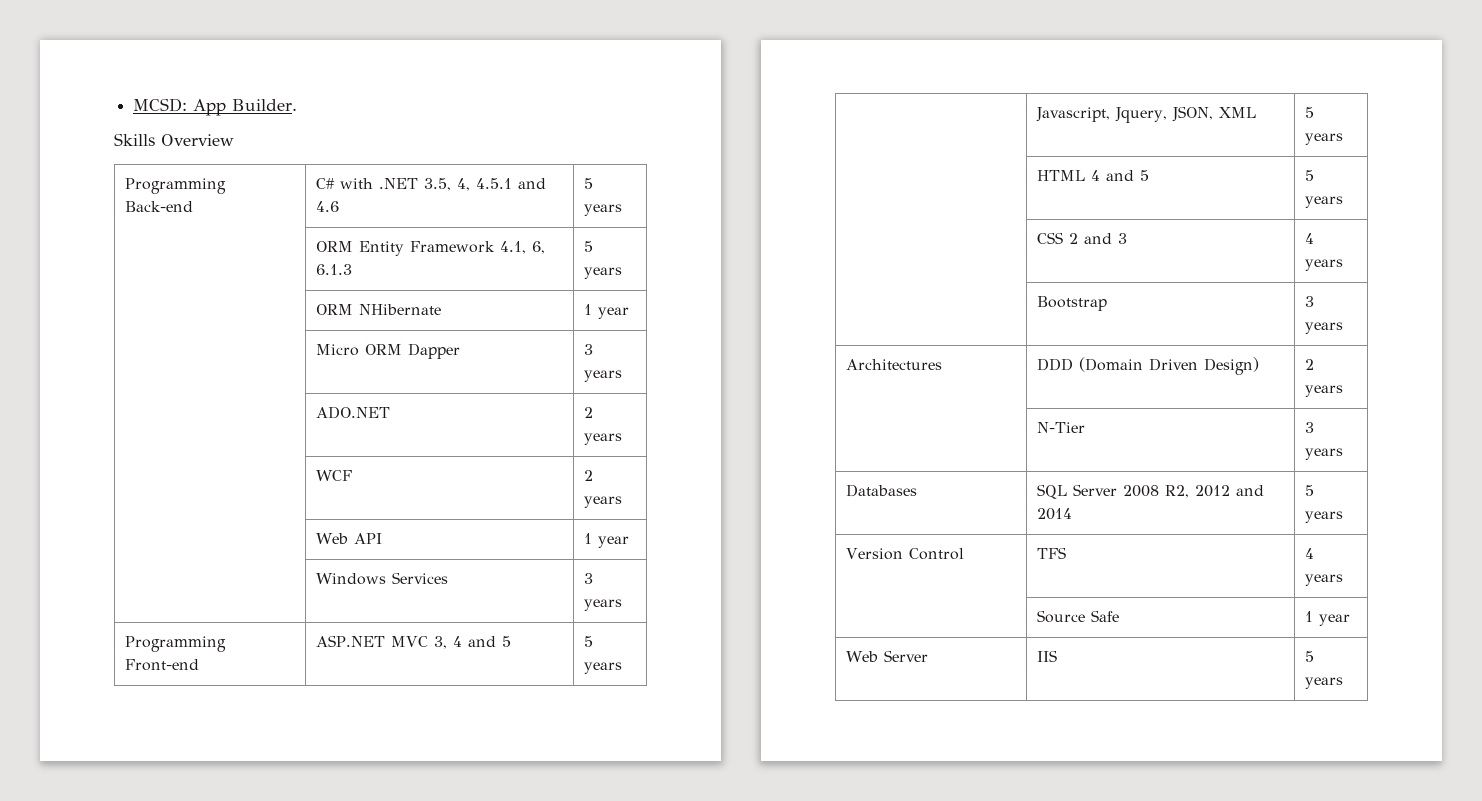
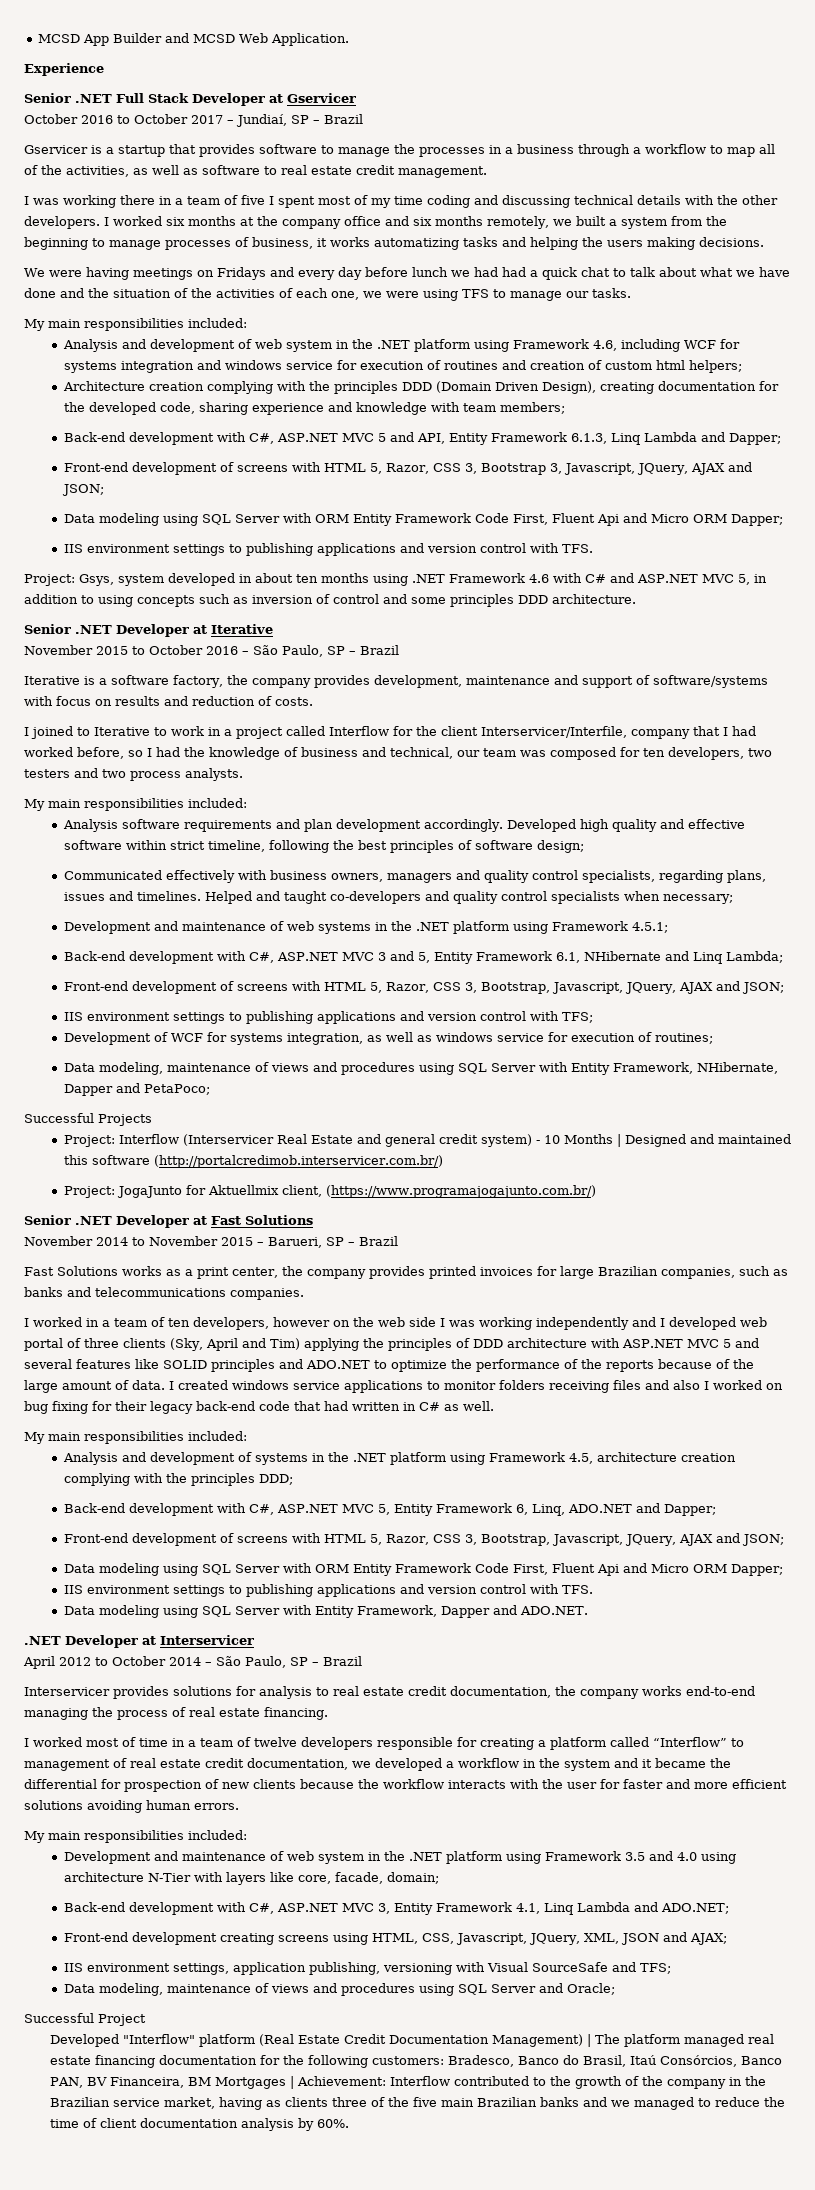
- MCSD: App Builder.
- Skills Overview
- Programming Back-end | C# with .NET 3.5, 4, 4.5.1 and 4.6 | 5 years
- | ORM Entity Framework 4.1, 6, 6.1.3 | 5 years
- | ORM NHibernate | 1 year
- | Micro ORM Dapper | 3 years
- | ADO.NET | 2 years
- | WCF | 2 years
- | Web API | 1 year
- | Windows Services | 3 years
- Programming Front-end | ASP.NET MVC 3, 4 and 5 | 5 years
- | Javascript, Jquery, JSON, XML | 5 years
- | HTML 4 and 5 | 5 years
- | CSS 2 and 3 | 4 years
- | Bootstrap | 3 years
- Architectures | DDD (Domain Driven Design) | 2 years
- | N-Tier | 3 years
- Databases | SQL Server 2008 R2, 2012 and 2014 | 5 years
- Version Control | TFS | 4 years
- | Source Safe | 1 year
- Web Server | IIS | 5 years
+ MCSD App Builder and MCSD Web Application.
+ Experience
+ Senior .NET Full Stack Developer at Gservicer
+ October 2016 to October 2017 – Jundiaí, SP – Brazil
+ Gservicer is a startup that provides software to manage the processes in a business through a workflow to map all of the activities, as well as software to real estate credit management.
+ I was working there in a team of five I spent most of my time coding and discussing technical details with the other developers. I worked six months at the company office and six months remotely, we built a system from the beginning to manage processes of business, it works automatizing tasks and helping the users making decisions.
+ We were having meetings on Fridays and every day before lunch we had had a quick chat to talk about what we have done and the situation of the activities of each one, we were using TFS to manage our tasks.
+ My main responsibilities included:
+ Analysis and development of web system in the .NET platform using Framework 4.6, including WCF for systems integration and windows service for execution of routines and creation of custom html helpers;
+ Architecture creation complying with the principles DDD (Domain Driven Design), creating documentation for the developed code, sharing experience and knowledge with team members;
+ Back-end development with C#, ASP.NET MVC 5 and API, Entity Framework 6.1.3, Linq Lambda and Dapper;
+ Front-end development of screens with HTML 5, Razor, CSS 3, Bootstrap 3, Javascript, JQuery, AJAX and JSON;
+ Data modeling using SQL Server with ORM Entity Framework Code First, Fluent Api and Micro ORM Dapper;
+ IIS environment settings to publishing applications and version control with TFS.
+ Project: Gsys, system developed in about ten months using .NET Framework 4.6 with C# and ASP.NET MVC 5, in addition to using concepts such as inversion of control and some principles DDD architecture.
+ Senior .NET Developer at Iterative
+ November 2015 to October 2016 – São Paulo, SP – Brazil
+ Iterative is a software factory, the company provides development, maintenance and support of software/systems with focus on results and reduction of costs.
+ I joined to Iterative to work in a project called Interflow for the client Interservicer/Interfile, company that I had worked before, so I had the knowledge of business and technical, our team was composed for ten developers, two testers and two process analysts.
+ My main responsibilities included:
+ Analysis software requirements and plan development accordingly. Developed high quality and effective software within strict timeline, following the best principles of software design;
+ Communicated effectively with business owners, managers and quality control specialists, regarding plans, issues and timelines. Helped and taught co-developers and quality control specialists when necessary;
+ Development and maintenance of web systems in the .NET platform using Framework 4.5.1;
+ Back-end development with C#, ASP.NET MVC 3 and 5, Entity Framework 6.1, NHibernate and Linq Lambda;
+ Front-end development of screens with HTML 5, Razor, CSS 3, Bootstrap, Javascript, JQuery, AJAX and JSON;
+ IIS environment settings to publishing applications and version control with TFS;
+ Development of WCF for systems integration, as well as windows service for execution of routines;
+ Data modeling, maintenance of views and procedures using SQL Server with Entity Framework, NHibernate, Dapper and PetaPoco;
+ Successful Projects
+ Project: Interflow (Interservicer Real Estate and general credit system) - 10 Months | Designed and maintained this software (http://portalcredimob.interservicer.com.br/)
+ Project: JogaJunto for Aktuellmix client, (https://www.programajogajunto.com.br/)
+ Senior .NET Developer at Fast Solutions
+ November 2014 to November 2015 – Barueri, SP – Brazil
+ Fast Solutions works as a print center, the company provides printed invoices for large Brazilian companies, such as banks and telecommunications companies.
+ I worked in a team of ten developers, however on the web side I was working independently and I developed web portal of three clients (Sky, April and Tim) applying the principles of DDD architecture with ASP.NET MVC 5 and several features like SOLID principles and ADO.NET to optimize the performance of the reports because of the large amount of data. I created windows service applications to monitor folders receiving files and also I worked on bug fixing for their legacy back-end code that had written in C# as well.
+ My main responsibilities included:
+ Analysis and development of systems in the .NET platform using Framework 4.5, architecture creation complying with the principles DDD;
+ Back-end development with C#, ASP.NET MVC 5, Entity Framework 6, Linq, ADO.NET and Dapper;
+ Front-end development of screens with HTML 5, Razor, CSS 3, Bootstrap, Javascript, JQuery, AJAX and JSON;
+ Data modeling using SQL Server with ORM Entity Framework Code First, Fluent Api and Micro ORM Dapper;
+ IIS environment settings to publishing applications and version control with TFS.
+ Data modeling using SQL Server with Entity Framework, Dapper and ADO.NET.
+ .NET Developer at Interservicer
+ April 2012 to October 2014 – São Paulo, SP – Brazil
+ Interservicer provides solutions for analysis to real estate credit documentation, the company works end-to-end managing the process of real estate financing.
+ I worked most of time in a team of twelve developers responsible for creating a platform called “Interflow” to management of real estate credit documentation, we developed a workflow in the system and it became the differential for prospection of new clients because the workflow interacts with the user for faster and more efficient solutions avoiding human errors.
+ My main responsibilities included:
+ Development and maintenance of web system in the .NET platform using Framework 3.5 and 4.0 using architecture N-Tier with layers like core, facade, domain;
+ Back-end development with C#, ASP.NET MVC 3, Entity Framework 4.1, Linq Lambda and ADO.NET;
+ Front-end development creating screens using HTML, CSS, Javascript, JQuery, XML, JSON and AJAX;
+ IIS environment settings, application publishing, versioning with Visual SourceSafe and TFS;
+ Data modeling, maintenance of views and procedures using SQL Server and Oracle;
+ Successful Project
+ Developed "Interflow" platform (Real Estate Credit Documentation Management) | The platform managed real estate financing documentation for the following customers: Bradesco, Banco do Brasil, Itaú Consórcios, Banco PAN, BV Financeira, BM Mortgages | Achievement: Interflow contributed to the growth of the company in the Brazilian service market, having as clients three of the five main Brazilian banks and we managed to reduce the time of client documentation analysis by 60%.

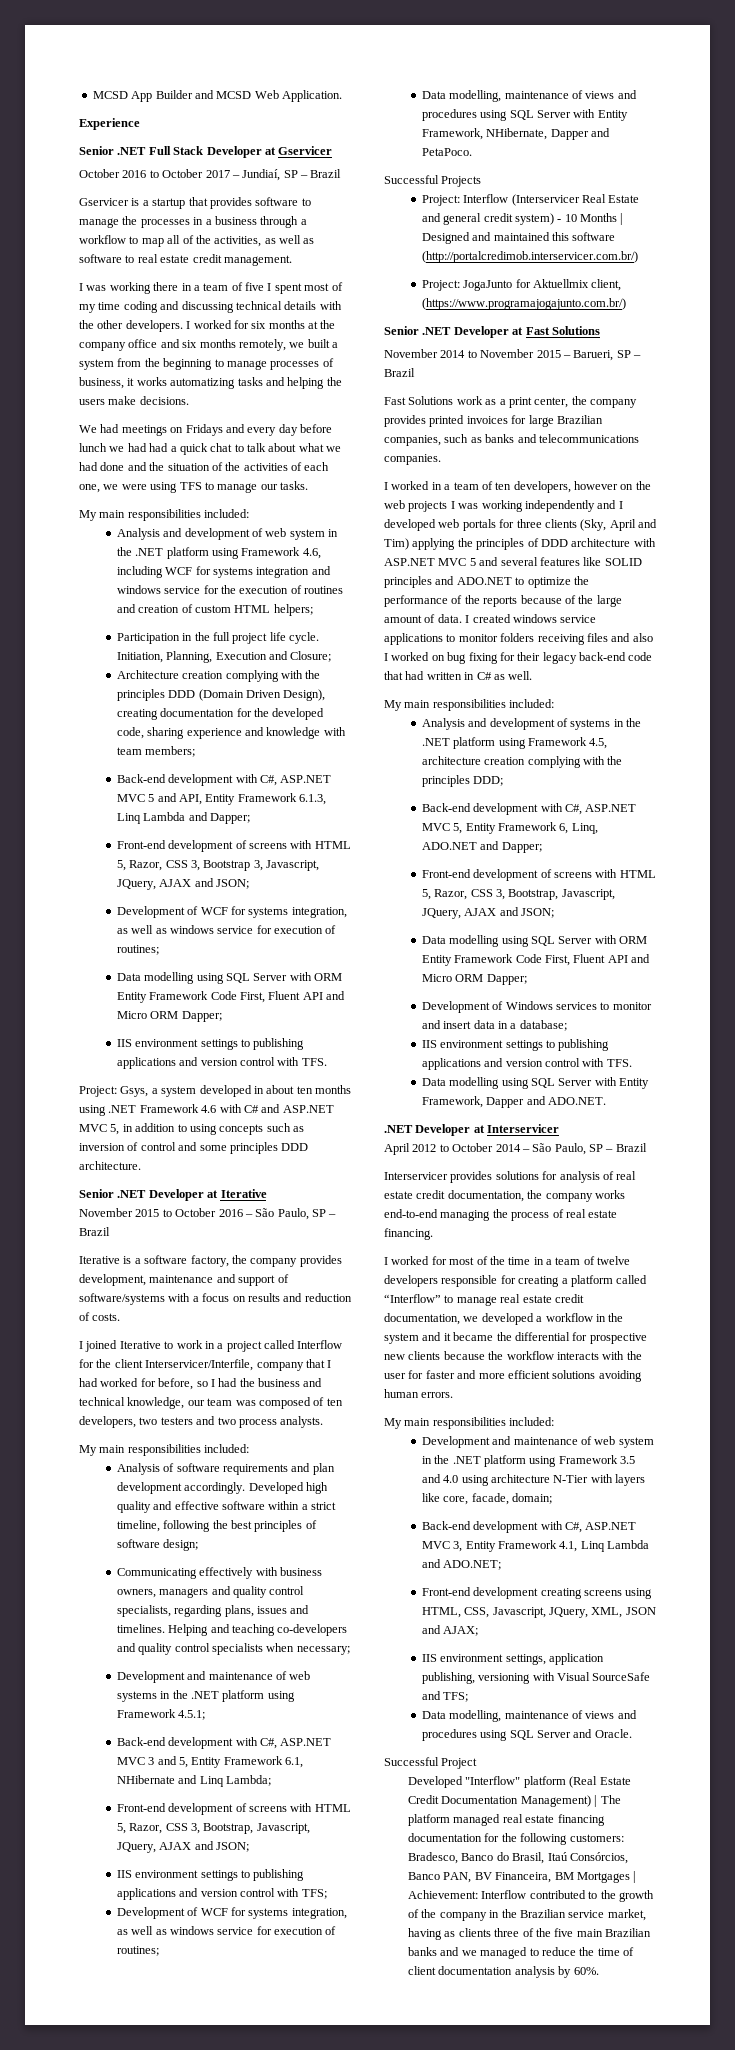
- I worked six months at the company office and six months remotely, we built a system from the beginning to manage processes of business, it works automatizing tasks and helping the users making decisions.
+ I worked for six months at the company office and six months remotely, we built a system from the beginning to manage processes of business, it works automatizing tasks and helping the users make decisions.
- We were having meetings on Fridays and every day before lunch we had had a quick chat to talk about what we have done and the situation of the activities of each one, we were using TFS to manage our tasks.
+ We had meetings on Fridays and every day before lunch we had had a quick chat to talk about what we had done and the situation of the activities of each one, we were using TFS to manage our tasks.
- Analysis and development of web system in the .NET platform using Framework 4.6, including WCF for systems integration and windows service for execution of routines and creation of custom html helpers;
+ Analysis and development of web system in the .NET platform using Framework 4.6, including WCF for systems integration and windows service for the execution of routines and creation of custom HTML helpers;
+ Participation in the full project life cycle. Initiation, Planning, Execution and Closure;
  Front-end development of screens with HTML 5, Razor, CSS 3, Bootstrap 3, Javascript, JQuery, AJAX and JSON;
- Data modeling using SQL Server with ORM Entity Framework Code First, Fluent Api and Micro ORM Dapper;
+ Development of WCF for systems integration, as well as windows service for execution of routines;
+ Data modelling using SQL Server with ORM Entity Framework Code First, Fluent API and Micro ORM Dapper;
- Project: Gsys, system developed in about ten months using .NET Framework 4.6 with C# and ASP.NET MVC 5, in addition to using concepts such as inversion of control and some principles DDD architecture.
+ Project: Gsys, a system developed in about ten months using .NET Framework 4.6 with C# and ASP.NET MVC 5, in addition to using concepts such as inversion of control and some principles DDD architecture.
- Iterative is a software factory, the company provides development, maintenance and support of software/systems with focus on results and reduction of costs.
+ Iterative is a software factory, the company provides development, maintenance and support of software/systems with a focus on results and reduction of costs.
- I joined to Iterative to work in a project called Interflow for the client Interservicer/Interfile, company that I had worked before, so I had the knowledge of business and technical, our team was composed for ten developers, two testers and two process analysts.
+ I joined Iterative to work in a project called Interflow for the client Interservicer/Interfile, company that I had worked for before, so I had the business and technical knowledge, our team was composed of ten developers, two testers and two process analysts.
- Analysis software requirements and plan development accordingly.
+ Analysis of software requirements and plan development accordingly.
- Developed high quality and effective software within strict timeline, following the best principles of software design;
+ Developed high quality and effective software within a strict timeline, following the best principles of software design;
- Communicated effectively with business owners, managers and quality control specialists, regarding plans, issues and timelines.
+ Communicating effectively with business owners, managers and quality control specialists, regarding plans, issues and timelines.
- Helped and taught co-developers and quality control specialists when necessary;
+ Helping and teaching co-developers and quality control specialists when necessary;
- Data modeling, maintenance of views and procedures using SQL Server with Entity Framework, NHibernate, Dapper and PetaPoco;
+ Data modelling, maintenance of views and procedures using SQL Server with Entity Framework, NHibernate, Dapper and PetaPoco.
- Fast Solutions works as a print center, the company provides printed invoices for large Brazilian companies, such as banks and telecommunications companies.
+ Fast Solutions work as a print center, the company provides printed invoices for large Brazilian companies, such as banks and telecommunications companies.
- I worked in a team of ten developers, however on the web side I was working independently and I developed web portal of three clients (Sky, April and Tim) applying the principles of DDD architecture with ASP.NET MVC 5 and several features like SOLID principles and ADO.NET to optimize the performance of the reports because of the large amount of data.
+ I worked in a team of ten developers, however on the web projects I was working independently and I developed web portals for three clients (Sky, April and Tim) applying the principles of DDD architecture with ASP.NET MVC 5 and several features like SOLID principles and ADO.NET to optimize the performance of the reports because of the large amount of data.
  Back-end development with C#, ASP.NET MVC 5, Entity Framework 6, Linq, ADO.NET and Dapper;
  Front-end development of screens with HTML 5, Razor, CSS 3, Bootstrap, Javascript, JQuery, AJAX and JSON;
- Data modeling using SQL Server with ORM Entity Framework Code First, Fluent Api and Micro ORM Dapper;
+ Data modelling using SQL Server with ORM Entity Framework Code First, Fluent API and Micro ORM Dapper;
+ Development of Windows services to monitor and insert data in a database;
- Data modeling using SQL Server with Entity Framework, Dapper and ADO.NET.
+ Data modelling using SQL Server with Entity Framework, Dapper and ADO.NET.
- Interservicer provides solutions for analysis to real estate credit documentation, the company works end-to-end managing the process of real estate financing.
+ Interservicer provides solutions for analysis of real estate credit documentation, the company works end-to-end managing the process of real estate financing.
- I worked most of time in a team of twelve developers responsible for creating a platform called “Interflow” to management of real estate credit documentation, we developed a workflow in the system and it became the differential for prospection of new clients because the workflow interacts with the user for faster and more efficient solutions avoiding human errors.
+ I worked for most of the time in a team of twelve developers responsible for creating a platform called “Interflow” to manage real estate credit documentation, we developed a workflow in the system and it became the differential for prospective new clients because the workflow interacts with the user for faster and more efficient solutions avoiding human errors.
- Data modeling, maintenance of views and procedures using SQL Server and Oracle;
+ Data modelling, maintenance of views and procedures using SQL Server and Oracle.

